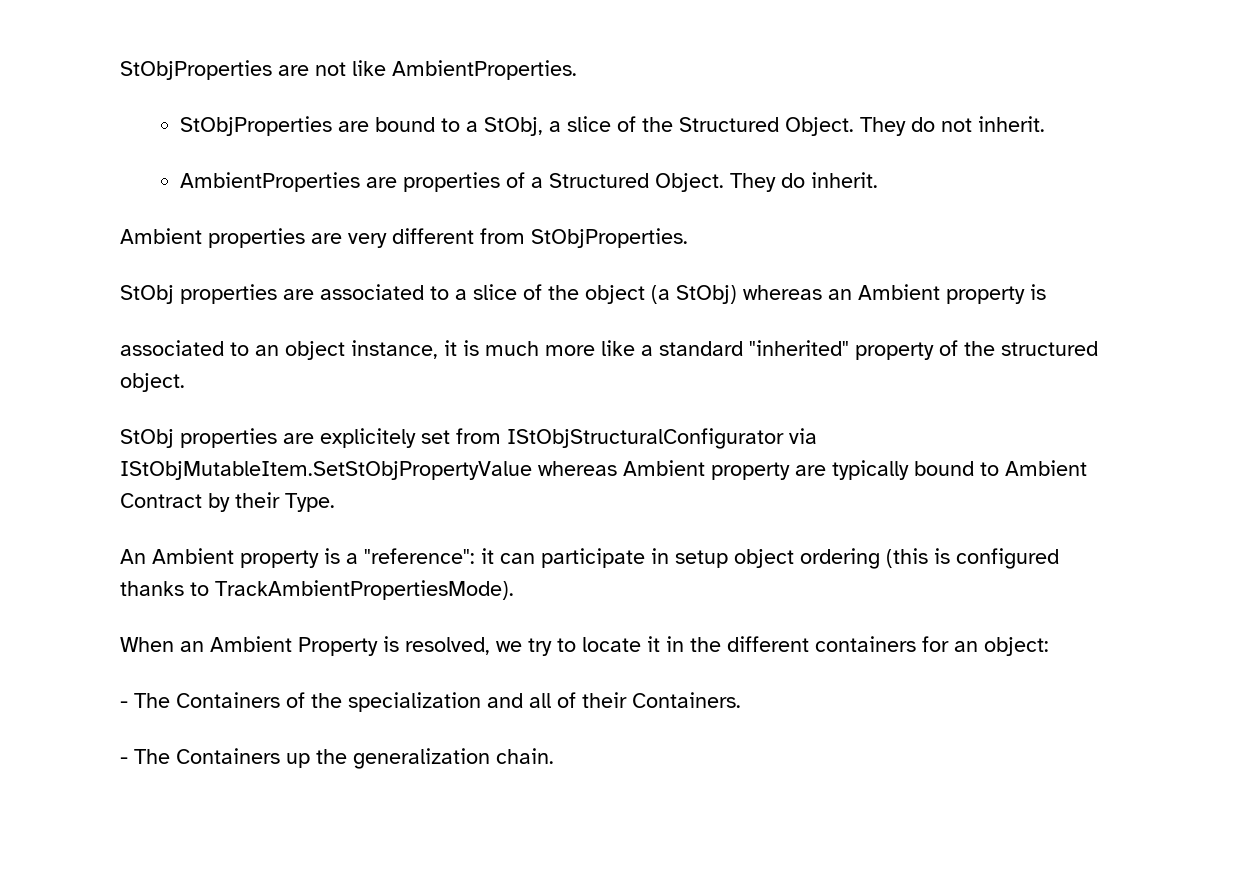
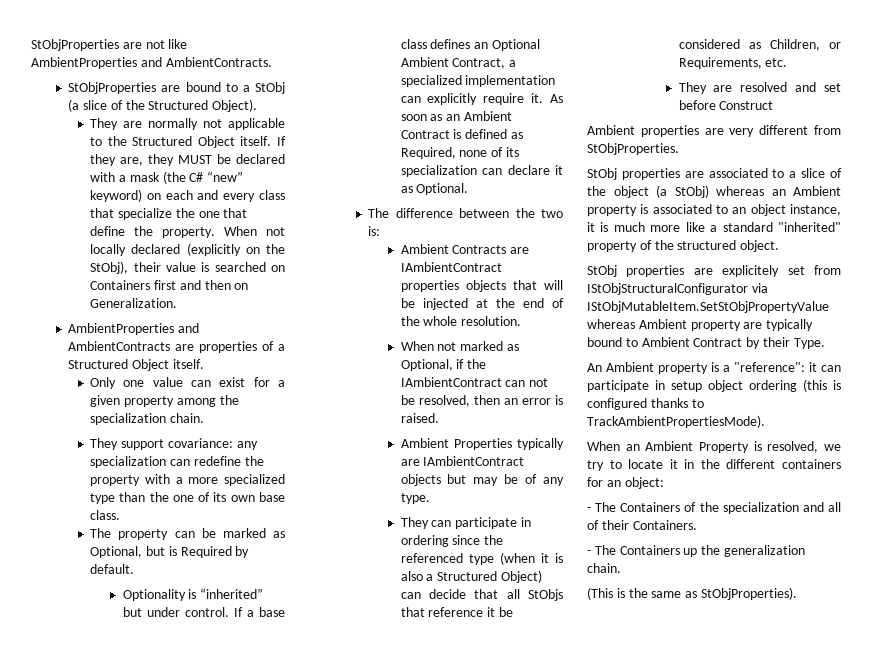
- StObjProperties are not like AmbientProperties.
+ StObjProperties are not like AmbientProperties and AmbientContracts.
- StObjProperties are bound to a StObj, a slice of the Structured Object. They do not inherit.
- AmbientProperties are properties of a Structured Object. They do inherit.
+ StObjProperties are bound to a StObj (a slice of the Structured Object).
+ They are normally not applicable to the Structured Object itself. If they are, they MUST be declared with a mask (the C# “new” keyword) on each and every class that specialize the one that define the property. When not locally declared (explicitly on the StObj), their value is searched on Containers first and then on Generalization.
+ AmbientProperties and AmbientContracts are properties of a Structured Object itself.
+ Only one value can exist for a given property among the specialization chain.
+ They support covariance: any specialization can redefine the property with a more specialized type than the one of its own base class.
+ The property can be marked as Optional, but is Required by default.
+ Optionality is “inherited” but under control. If a base class defines an Optional Ambient Contract, a specialized implementation can explicitly require it. As soon as an Ambient Contract is defined as Required, none of its specialization can declare it as Optional.
+ The difference between the two is:
+ Ambient Contracts are IAmbientContract properties objects that will be injected at the end of the whole resolution.
+ When not marked as Optional, if the IAmbientContract can not be resolved, then an error is raised.
+ Ambient Properties typically are IAmbientContract objects but may be of any type.
+ They can participate in ordering since the referenced type (when it is also a Structured Object) can decide that all StObjs that reference it be considered as Children, or Requirements, etc.
+ They are resolved and set before Construct
- StObj properties are associated to a slice of the object (a StObj) whereas an Ambient property is
- associated to an object instance, it is much more like a standard "inherited" property of the structured object.
+ StObj properties are associated to a slice of the object (a StObj) whereas an Ambient property is associated to an object instance, it is much more like a standard "inherited" property of the structured object.
+ (This is the same as StObjProperties).

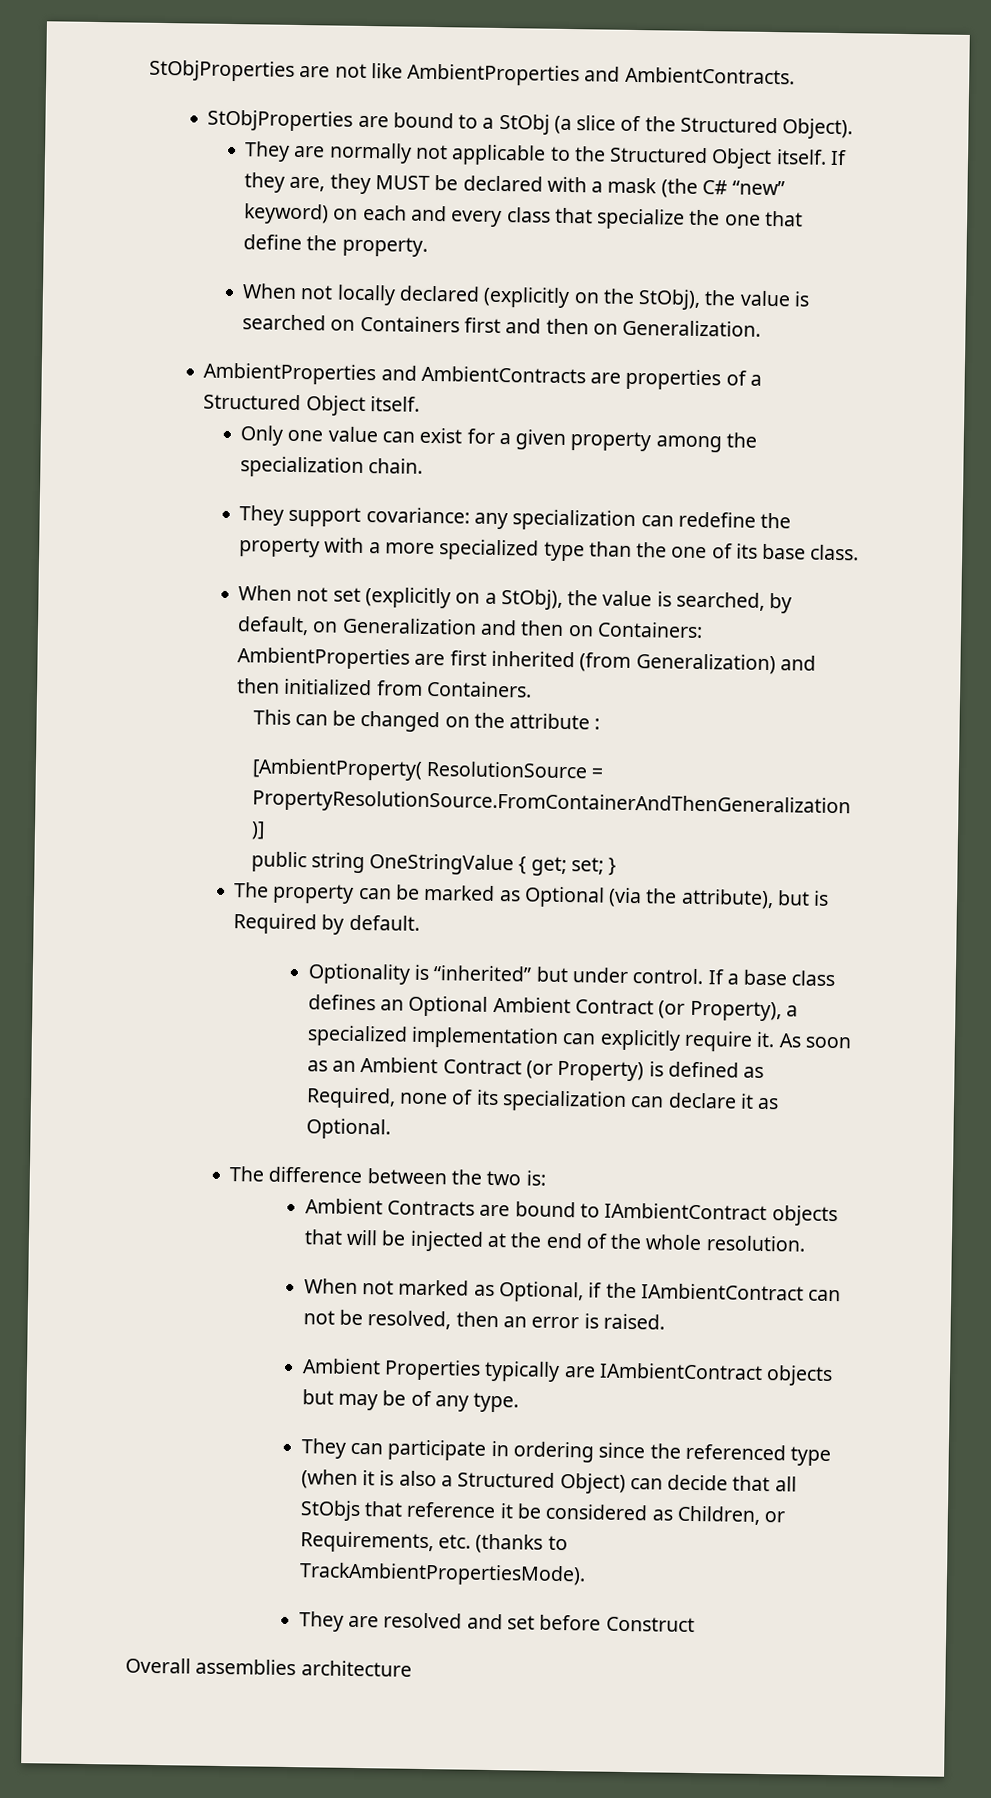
- If they are, they MUST be declared with a mask (the C# “new” keyword) on each and every class that specialize the one that define the property. When not locally declared (explicitly on the StObj), their value is searched on Containers first and then on Generalization.
+ If they are, they MUST be declared with a mask (the C# “new” keyword) on each and every class that specialize the one that define the property.
+ When not locally declared (explicitly on the StObj), the value is searched on Containers first and then on Generalization.
- They support covariance: any specialization can redefine the property with a more specialized type than the one of its own base class.
+ They support covariance: any specialization can redefine the property with a more specialized type than the one of its base class.
+ When not set (explicitly on a StObj), the value is searched, by default, on Generalization and then on Containers: AmbientProperties are first inherited (from Generalization) and then initialized from Containers.
+ This can be changed on the attribute :
+ [AmbientProperty( ResolutionSource = PropertyResolutionSource.FromContainerAndThenGeneralization )]
+ public string OneStringValue { get; set; }
- The property can be marked as Optional, but is Required by default.
+ The property can be marked as Optional (via the attribute), but is Required by default.
- If a base class defines an Optional Ambient Contract, a specialized implementation can explicitly require it.
+ If a base class defines an Optional Ambient Contract (or Property), a specialized implementation can explicitly require it.
- As soon as an Ambient Contract is defined as Required, none of its specialization can declare it as Optional.
+ As soon as an Ambient Contract (or Property) is defined as Required, none of its specialization can declare it as Optional.
- Ambient Contracts are IAmbientContract properties objects that will be injected at the end of the whole resolution.
+ Ambient Contracts are bound to IAmbientContract objects that will be injected at the end of the whole resolution.
- They can participate in ordering since the referenced type (when it is also a Structured Object) can decide that all StObjs that reference it be considered as Children, or Requirements, etc.
+ They can participate in ordering since the referenced type (when it is also a Structured Object) can decide that all StObjs that reference it be considered as Children, or Requirements, etc. (thanks to TrackAmbientPropertiesMode).
- Ambient properties are very different from StObjProperties.
- StObj properties are associated to a slice of the object (a StObj) whereas an Ambient property is associated to an object instance, it is much more like a standard "inherited" property of the structured object.
- StObj properties are explicitely set from IStObjStructuralConfigurator via IStObjMutableItem.SetStObjPropertyValue whereas Ambient property are typically bound to Ambient Contract by their Type.
- An Ambient property is a "reference": it can participate in setup object ordering (this is configured thanks to TrackAmbientPropertiesMode).
- When an Ambient Property is resolved, we try to locate it in the different containers for an object:
- - The Containers of the specialization and all of their Containers.
- - The Containers up the generalization chain.
- (This is the same as StObjProperties).
+ Overall assemblies architecture

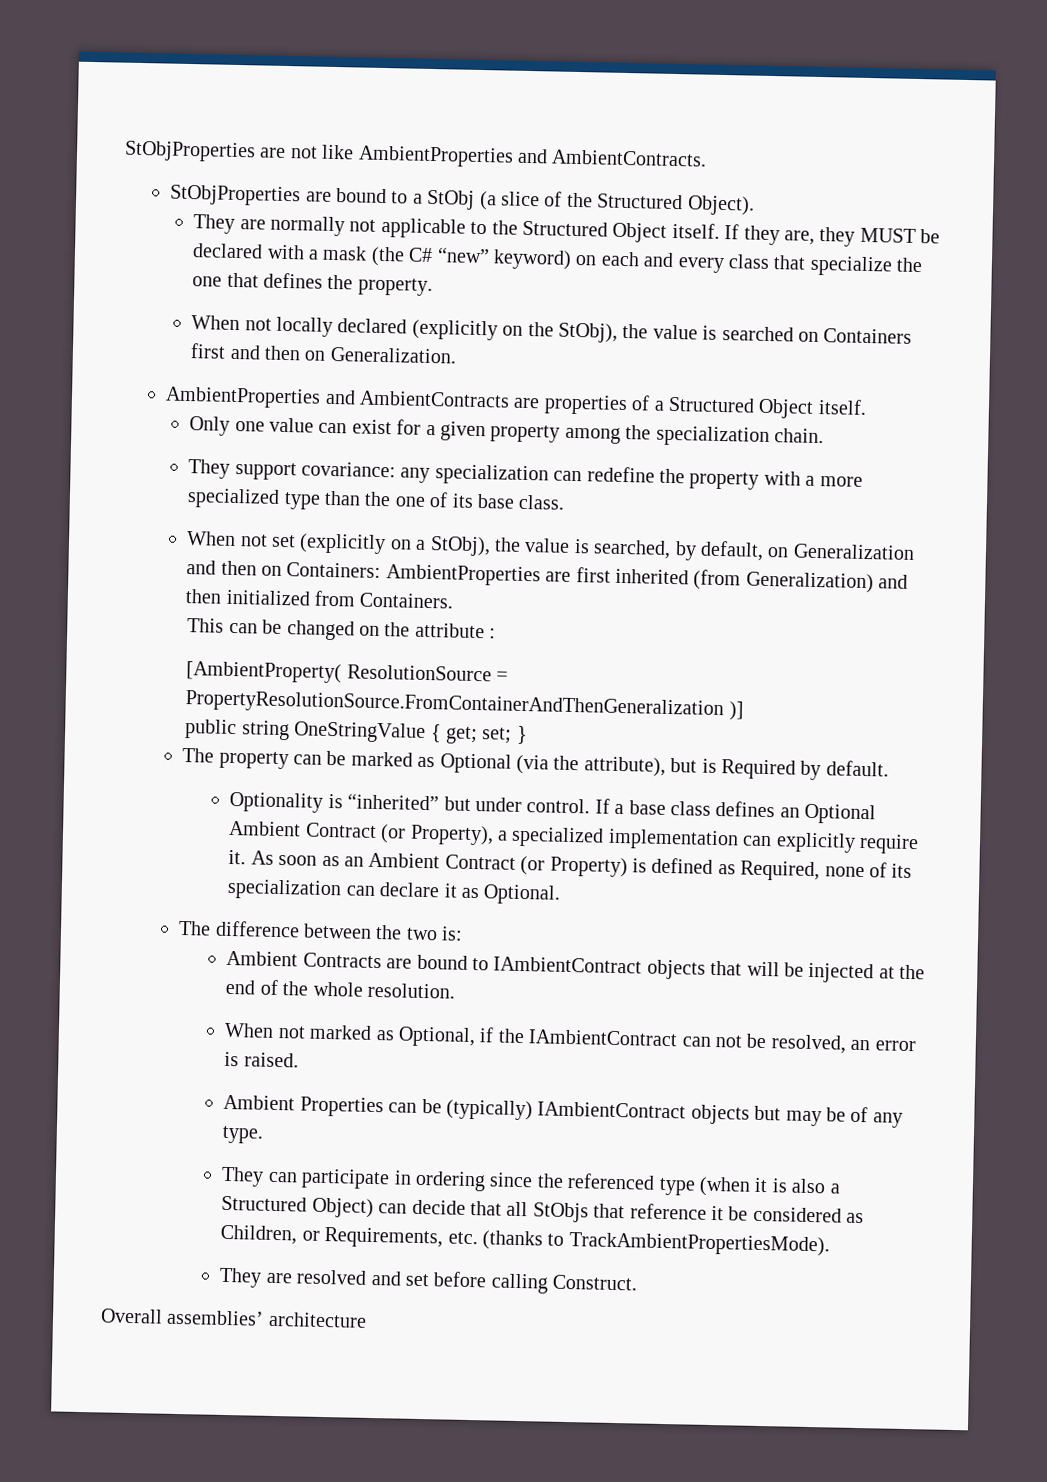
- If they are, they MUST be declared with a mask (the C# “new” keyword) on each and every class that specialize the one that define the property.
+ If they are, they MUST be declared with a mask (the C# “new” keyword) on each and every class that specialize the one that defines the property.
- When not marked as Optional, if the IAmbientContract can not be resolved, then an error is raised.
+ When not marked as Optional, if the IAmbientContract can not be resolved, an error is raised.
- Ambient Properties typically are IAmbientContract objects but may be of any type.
+ Ambient Properties can be (typically) IAmbientContract objects but may be of any type.
- They are resolved and set before Construct
+ They are resolved and set before calling Construct.
- Overall assemblies architecture
+ Overall assemblies’ architecture

